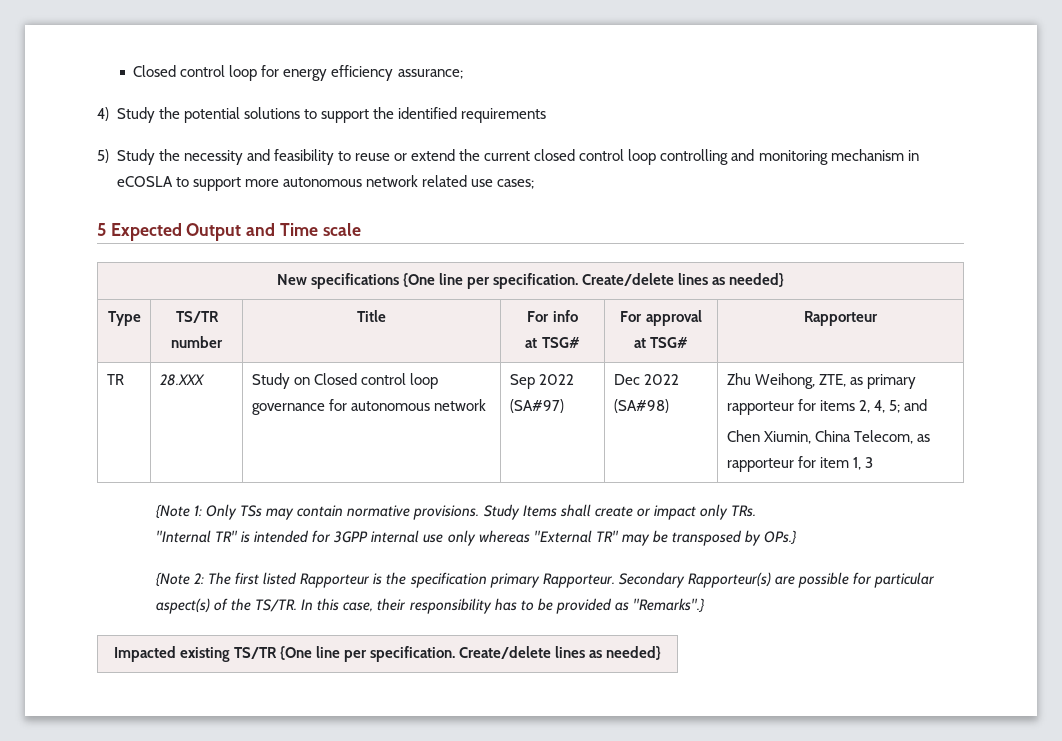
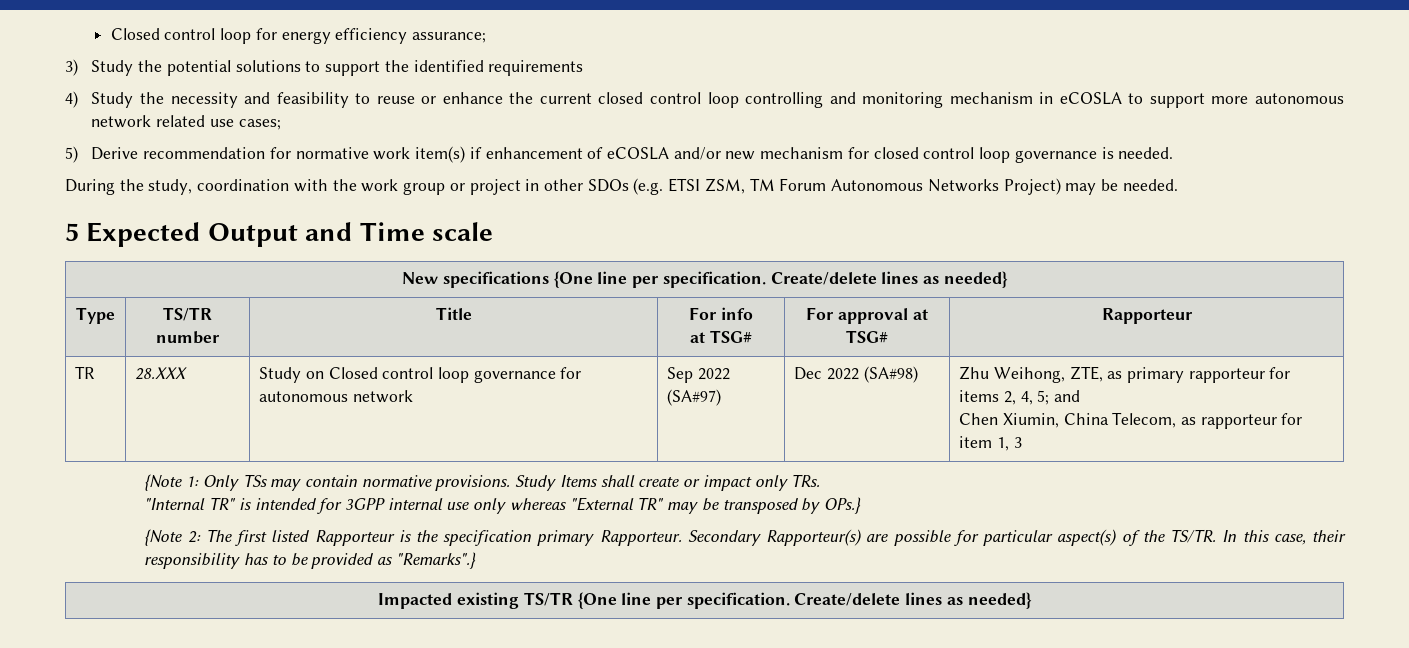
- 4) Study the potential solutions to support the identified requirements
+ 3) Study the potential solutions to support the identified requirements
- 5) Study the necessity and feasibility to reuse or extend the current closed control loop controlling and monitoring mechanism in eCOSLA to support more autonomous network related use cases;
+ 4) Study the necessity and feasibility to reuse or enhance the current closed control loop controlling and monitoring mechanism in eCOSLA to support more autonomous network related use cases;
+ 5) Derive recommendation for normative work item(s) if enhancement of eCOSLA and/or new mechanism for closed control loop governance is needed.
+ During the study, coordination with the work group or project in other SDOs (e.g. ETSI ZSM, TM Forum Autonomous Networks Project) may be needed.

